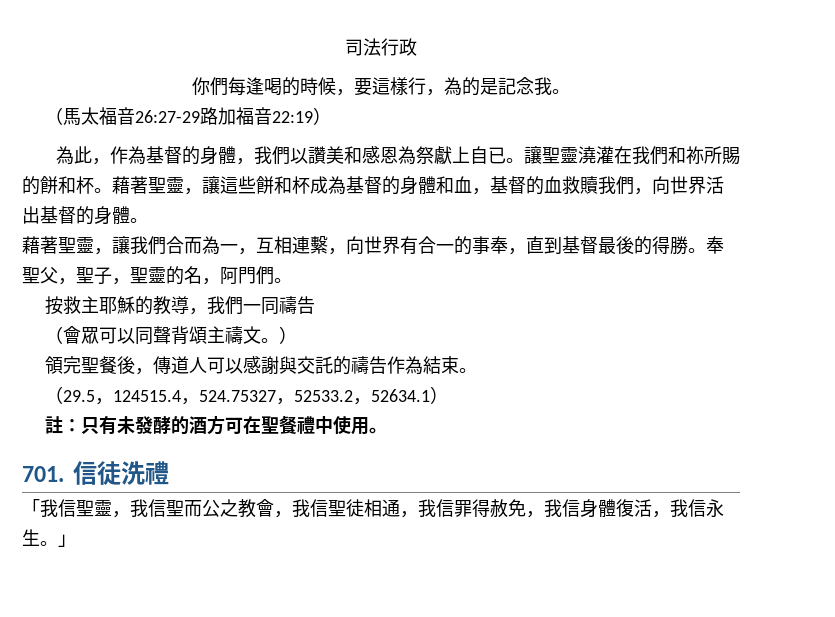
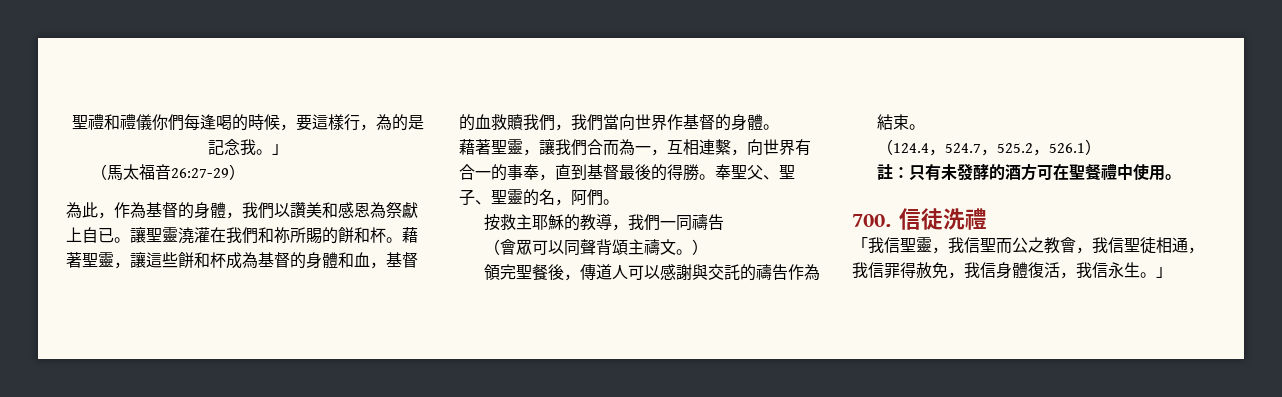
- 司法行政
- 你們每逢喝的時候，要這樣行，為的是記念我。
+ 聖禮和禮儀你們每逢喝的時候，要這樣行，為的是記念我。」
- （馬太福音26:27-29路加福音22:19）
+ （馬太福音26:27-29）
- 藉著聖靈，讓這些餅和杯成為基督的身體和血，基督的血救贖我們，向世界活出基督的身體。
+ 藉著聖靈，讓這些餅和杯成為基督的身體和血，基督的血救贖我們，我們當向世界作基督的身體。
- 奉聖父，聖子，聖靈的名，阿門們。
+ 奉聖父、聖子、聖靈的名，阿們。
- （29.5，124515.4，524.75327，52533.2，52634.1）
+ （124.4，524.7，525.2，526.1）
- 701.信徒洗禮
+ 700.信徒洗禮

